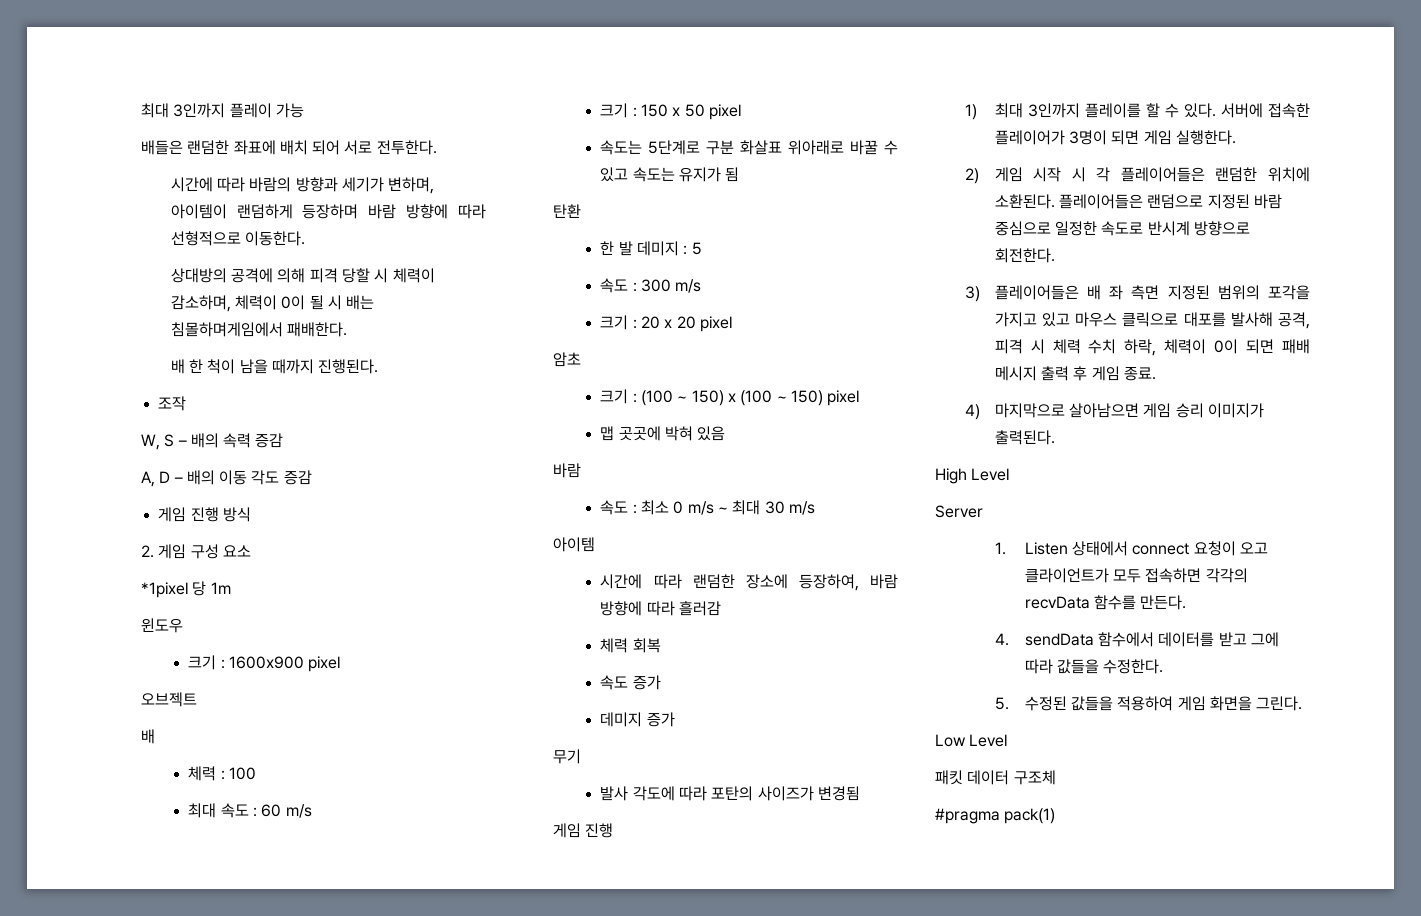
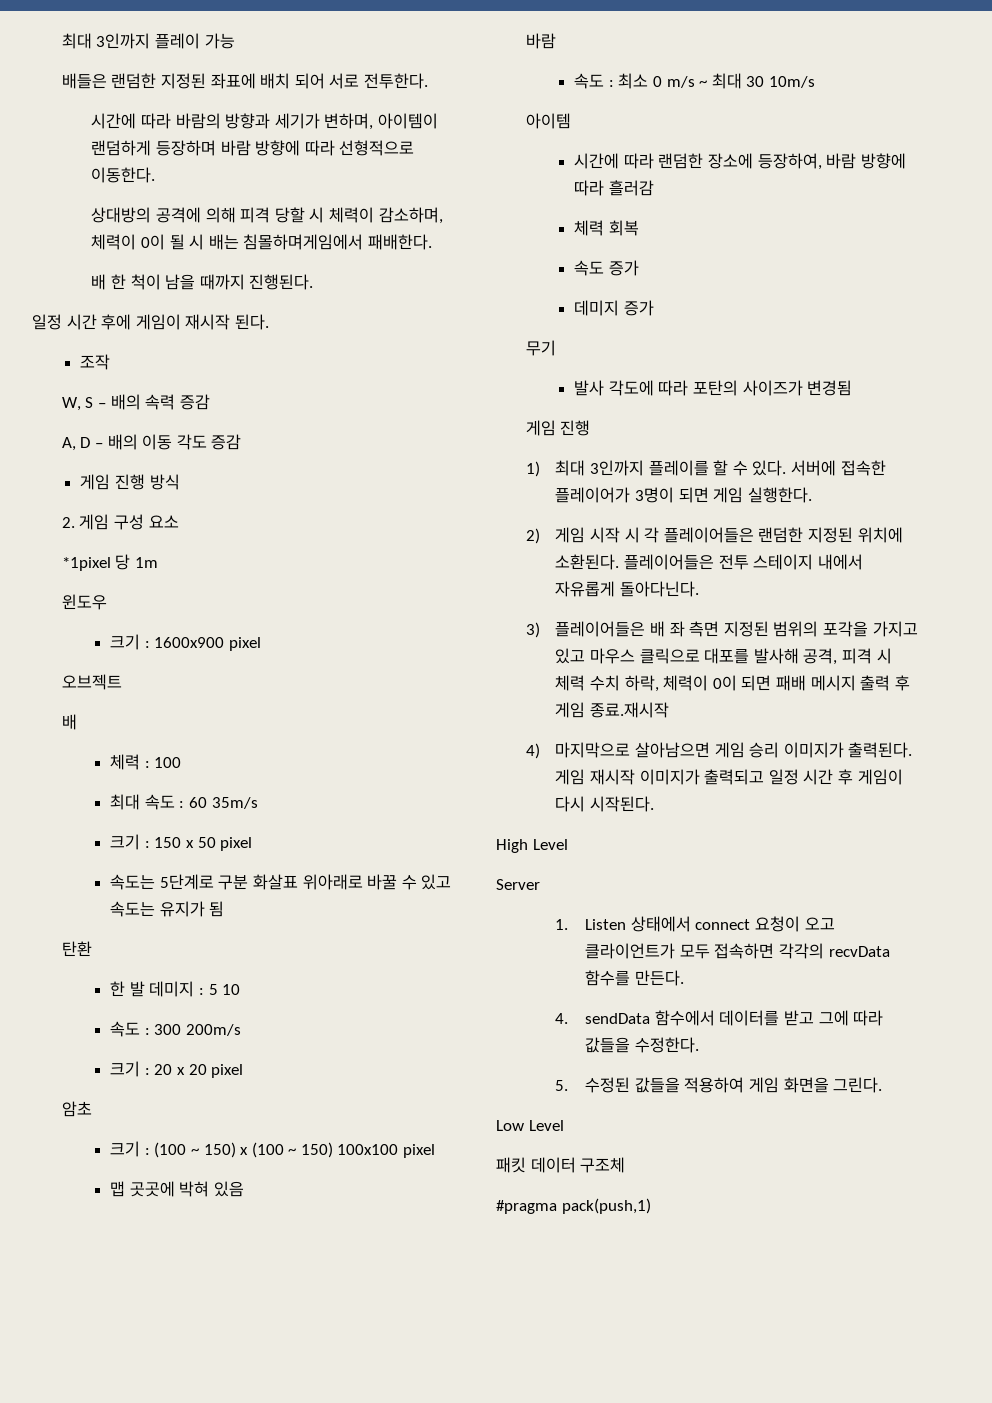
- 배들은 랜덤한 좌표에 배치 되어 서로 전투한다.
+ 배들은 랜덤한 지정된 좌표에 배치 되어 서로 전투한다.
+ 일정 시간 후에 게임이 재시작 된다.
- 최대 속도 : 60 m/s
+ 최대 속도 : 60 35m/s
- 한 발 데미지 : 5
+ 한 발 데미지 : 5 10
- 속도 : 300 m/s
+ 속도 : 300 200m/s
- 크기 : (100 ~ 150) x (100 ~ 150) pixel
+ 크기 : (100 ~ 150) x (100 ~ 150) 100x100 pixel
- 속도 : 최소 0 m/s ~ 최대 30 m/s
+ 속도 : 최소 0 m/s ~ 최대 30 10m/s
- 2) 게임 시작 시 각 플레이어들은 랜덤한 위치에 소환된다.
+ 2) 게임 시작 시 각 플레이어들은 랜덤한 지정된 위치에 소환된다.
- 플레이어들은 랜덤으로 지정된 바람 중심으로 일정한 속도로 반시계 방향으로 회전한다.
+ 플레이어들은 전투 스테이지 내에서 자유롭게 돌아다닌다.
- 3) 플레이어들은 배 좌 측면 지정된 범위의 포각을 가지고 있고 마우스 클릭으로 대포를 발사해 공격, 피격 시 체력 수치 하락, 체력이 0이 되면 패배 메시지 출력 후 게임 종료.
+ 3) 플레이어들은 배 좌 측면 지정된 범위의 포각을 가지고 있고 마우스 클릭으로 대포를 발사해 공격, 피격 시 체력 수치 하락, 체력이 0이 되면 패배 메시지 출력 후 게임 종료.재시작
+ 게임 재시작 이미지가 출력되고 일정 시간 후 게임이 다시 시작된다.
- #pragma pack(1)
+ #pragma pack(push,1)

